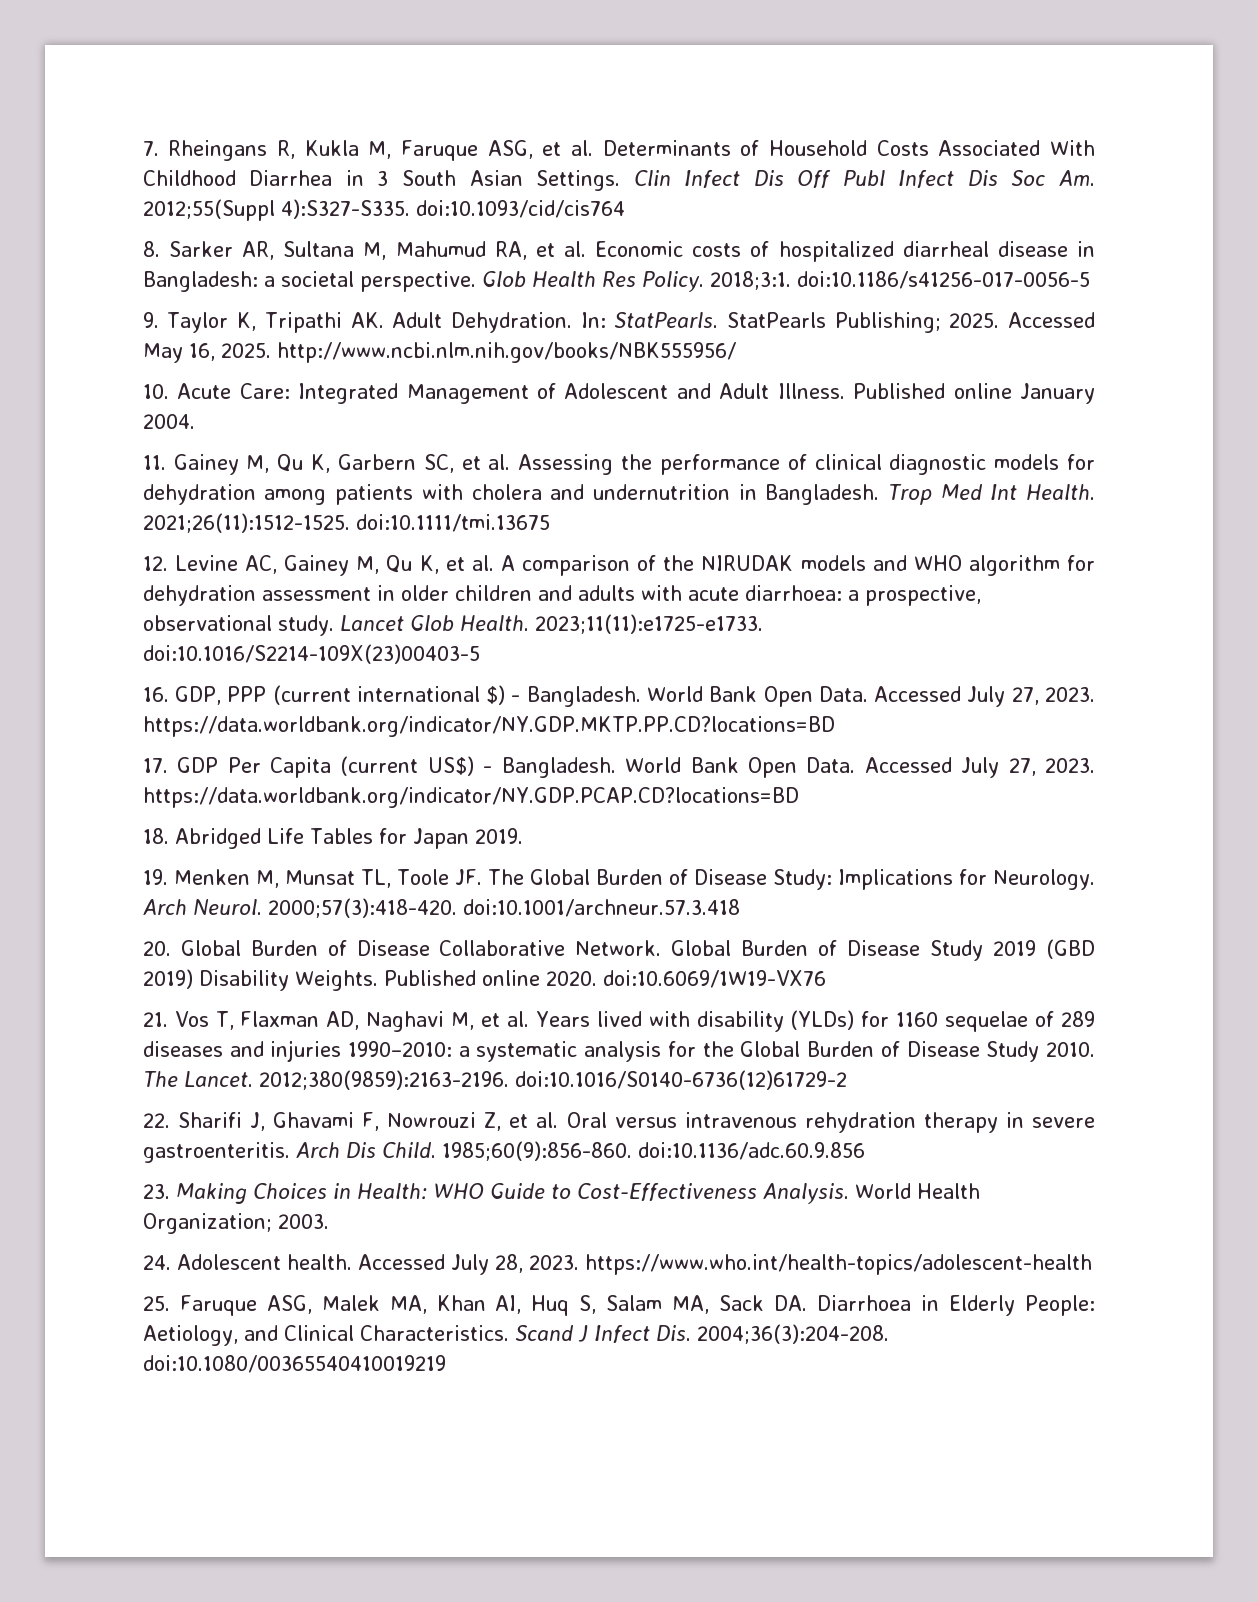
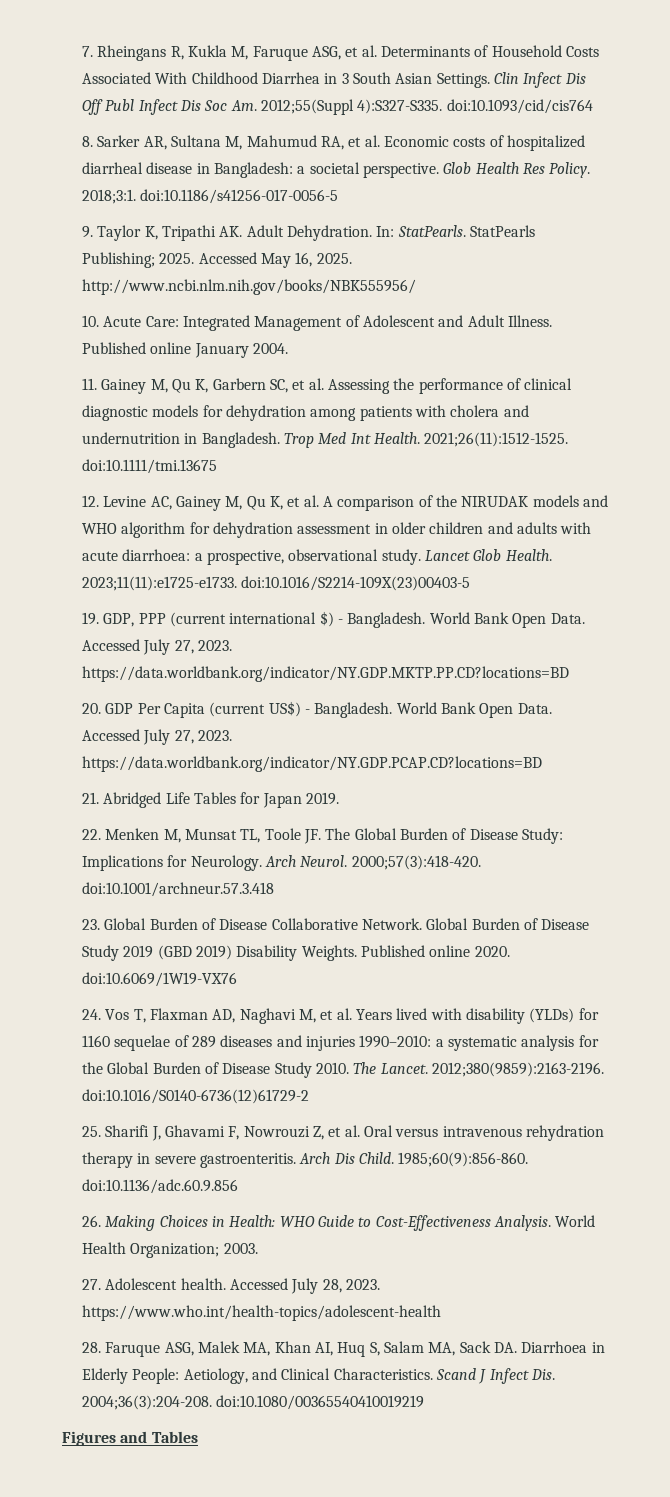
- 16. GDP, PPP (current international $) - Bangladesh.
+ 19. GDP, PPP (current international $) - Bangladesh.
- 17. GDP Per Capita (current US$) - Bangladesh.
+ 20. GDP Per Capita (current US$) - Bangladesh.
- 18. Abridged Life Tables for Japan 2019.
+ 21. Abridged Life Tables for Japan 2019.
- 19. Menken M, Munsat TL, Toole JF. The Global Burden of Disease Study: Implications for Neurology.
+ 22. Menken M, Munsat TL, Toole JF. The Global Burden of Disease Study: Implications for Neurology.
- 20. Global Burden of Disease Collaborative Network.
+ 23. Global Burden of Disease Collaborative Network.
- 21. Vos T, Flaxman AD, Naghavi M, et al. Years lived with disability (YLDs) for 1160 sequelae of 289 diseases and injuries 1990–2010: a systematic analysis for the Global Burden of Disease Study 2010.
+ 24. Vos T, Flaxman AD, Naghavi M, et al. Years lived with disability (YLDs) for 1160 sequelae of 289 diseases and injuries 1990–2010: a systematic analysis for the Global Burden of Disease Study 2010.
- 22. Sharifi J, Ghavami F, Nowrouzi Z, et al. Oral versus intravenous rehydration therapy in severe gastroenteritis.
+ 25. Sharifi J, Ghavami F, Nowrouzi Z, et al. Oral versus intravenous rehydration therapy in severe gastroenteritis.
- 23. Making Choices in Health: WHO Guide to Cost-Effectiveness Analysis.
+ 26. Making Choices in Health: WHO Guide to Cost-Effectiveness Analysis.
- 24. Adolescent health.
+ 27. Adolescent health.
- 25. Faruque ASG, Malek MA, Khan AI, Huq S, Salam MA, Sack DA. Diarrhoea in Elderly People: Aetiology, and Clinical Characteristics.
+ 28. Faruque ASG, Malek MA, Khan AI, Huq S, Salam MA, Sack DA. Diarrhoea in Elderly People: Aetiology, and Clinical Characteristics.
+ Figures and Tables

